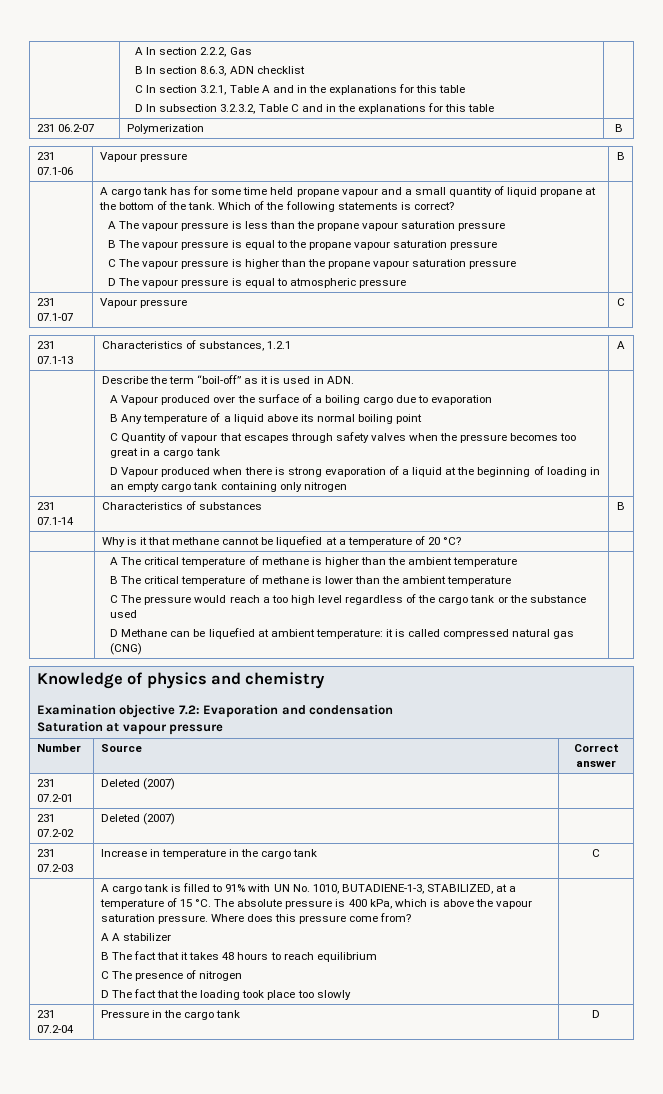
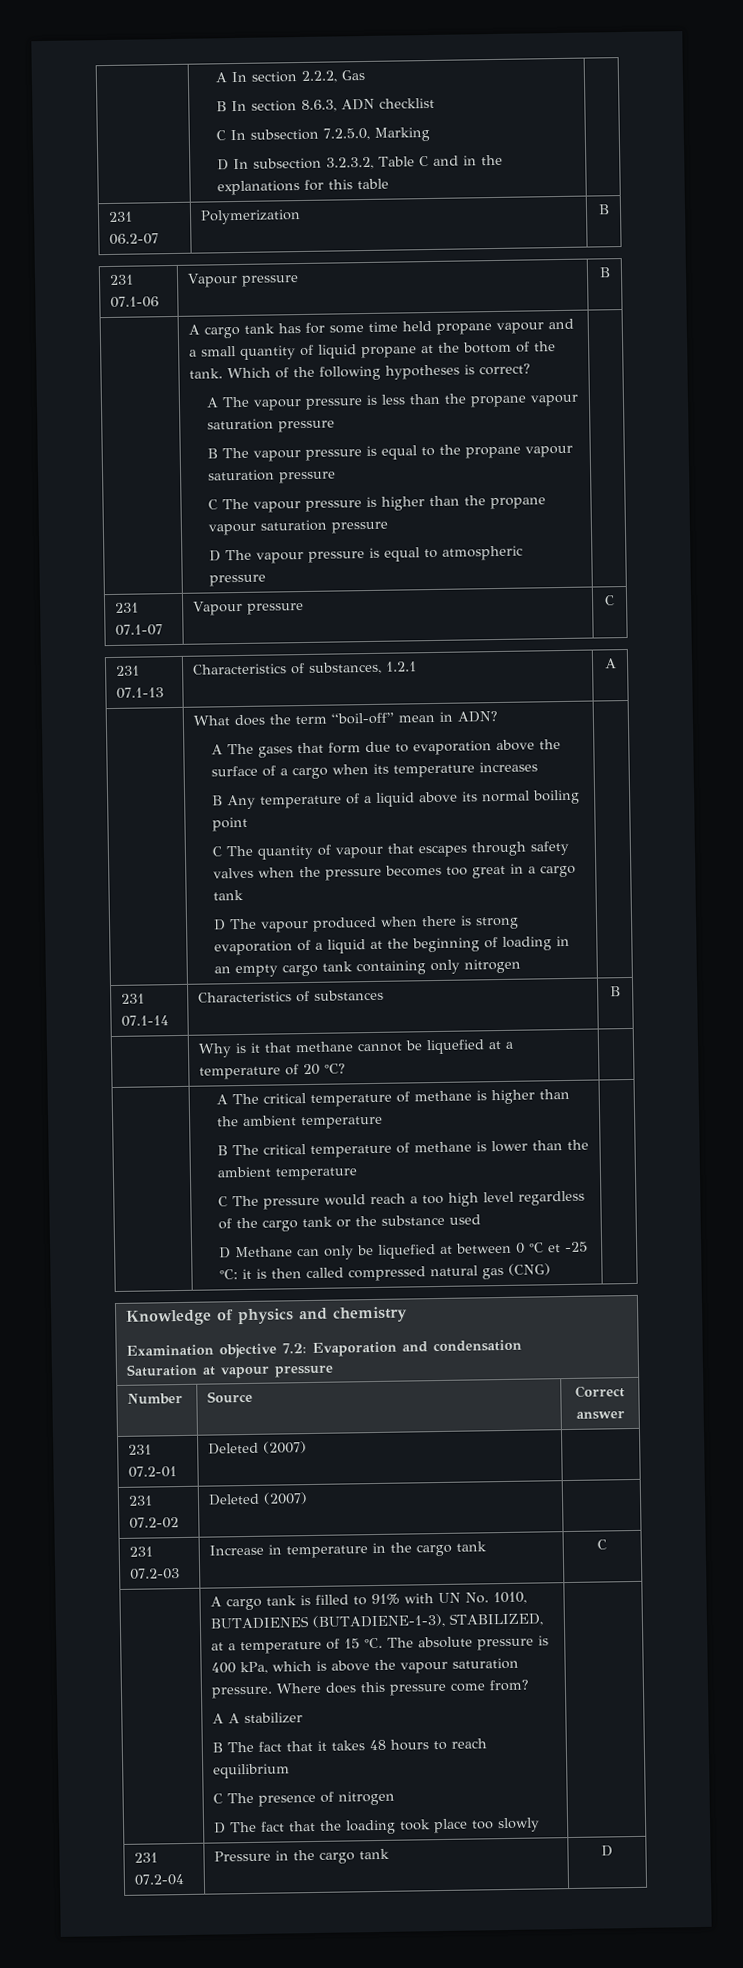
  | A In section 2.2.2, Gas
  B In section 8.6.3, ADN checklist
- C In section 3.2.1, Table A and in the explanations for this table
+ C In subsection 7.2.5.0, Marking
- Which of the following statements is correct?
+ Which of the following hypotheses is correct?
- Describe the term “boil-off” as it is used in ADN.
- A Vapour produced over the surface of a boiling cargo due to evaporation
+ What does the term “boil-off” mean in ADN?
+ A The gases that form due to evaporation above the surface of a cargo when its temperature increases
- C Quantity of vapour that escapes through safety valves when the pressure becomes too great in a cargo tank
+ C The quantity of vapour that escapes through safety valves when the pressure becomes too great in a cargo tank
- D Vapour produced when there is strong evaporation of a liquid at the beginning of loading in an empty cargo tank containing only nitrogen
+ D The vapour produced when there is strong evaporation of a liquid at the beginning of loading in an empty cargo tank containing only nitrogen
- D Methane can be liquefied at ambient temperature: it is called compressed natural gas (CNG)
+ D Methane can only be liquefied at between 0 °C et -25 °C: it is then called compressed natural gas (CNG)
- A cargo tank is filled to 91% with UN No. 1010, BUTADIENE-1-3, STABILIZED, at a temperature of 15 °C.
+ A cargo tank is filled to 91% with UN No. 1010, BUTADIENES (BUTADIENE-1-3), STABILIZED, at a temperature of 15 °C.

